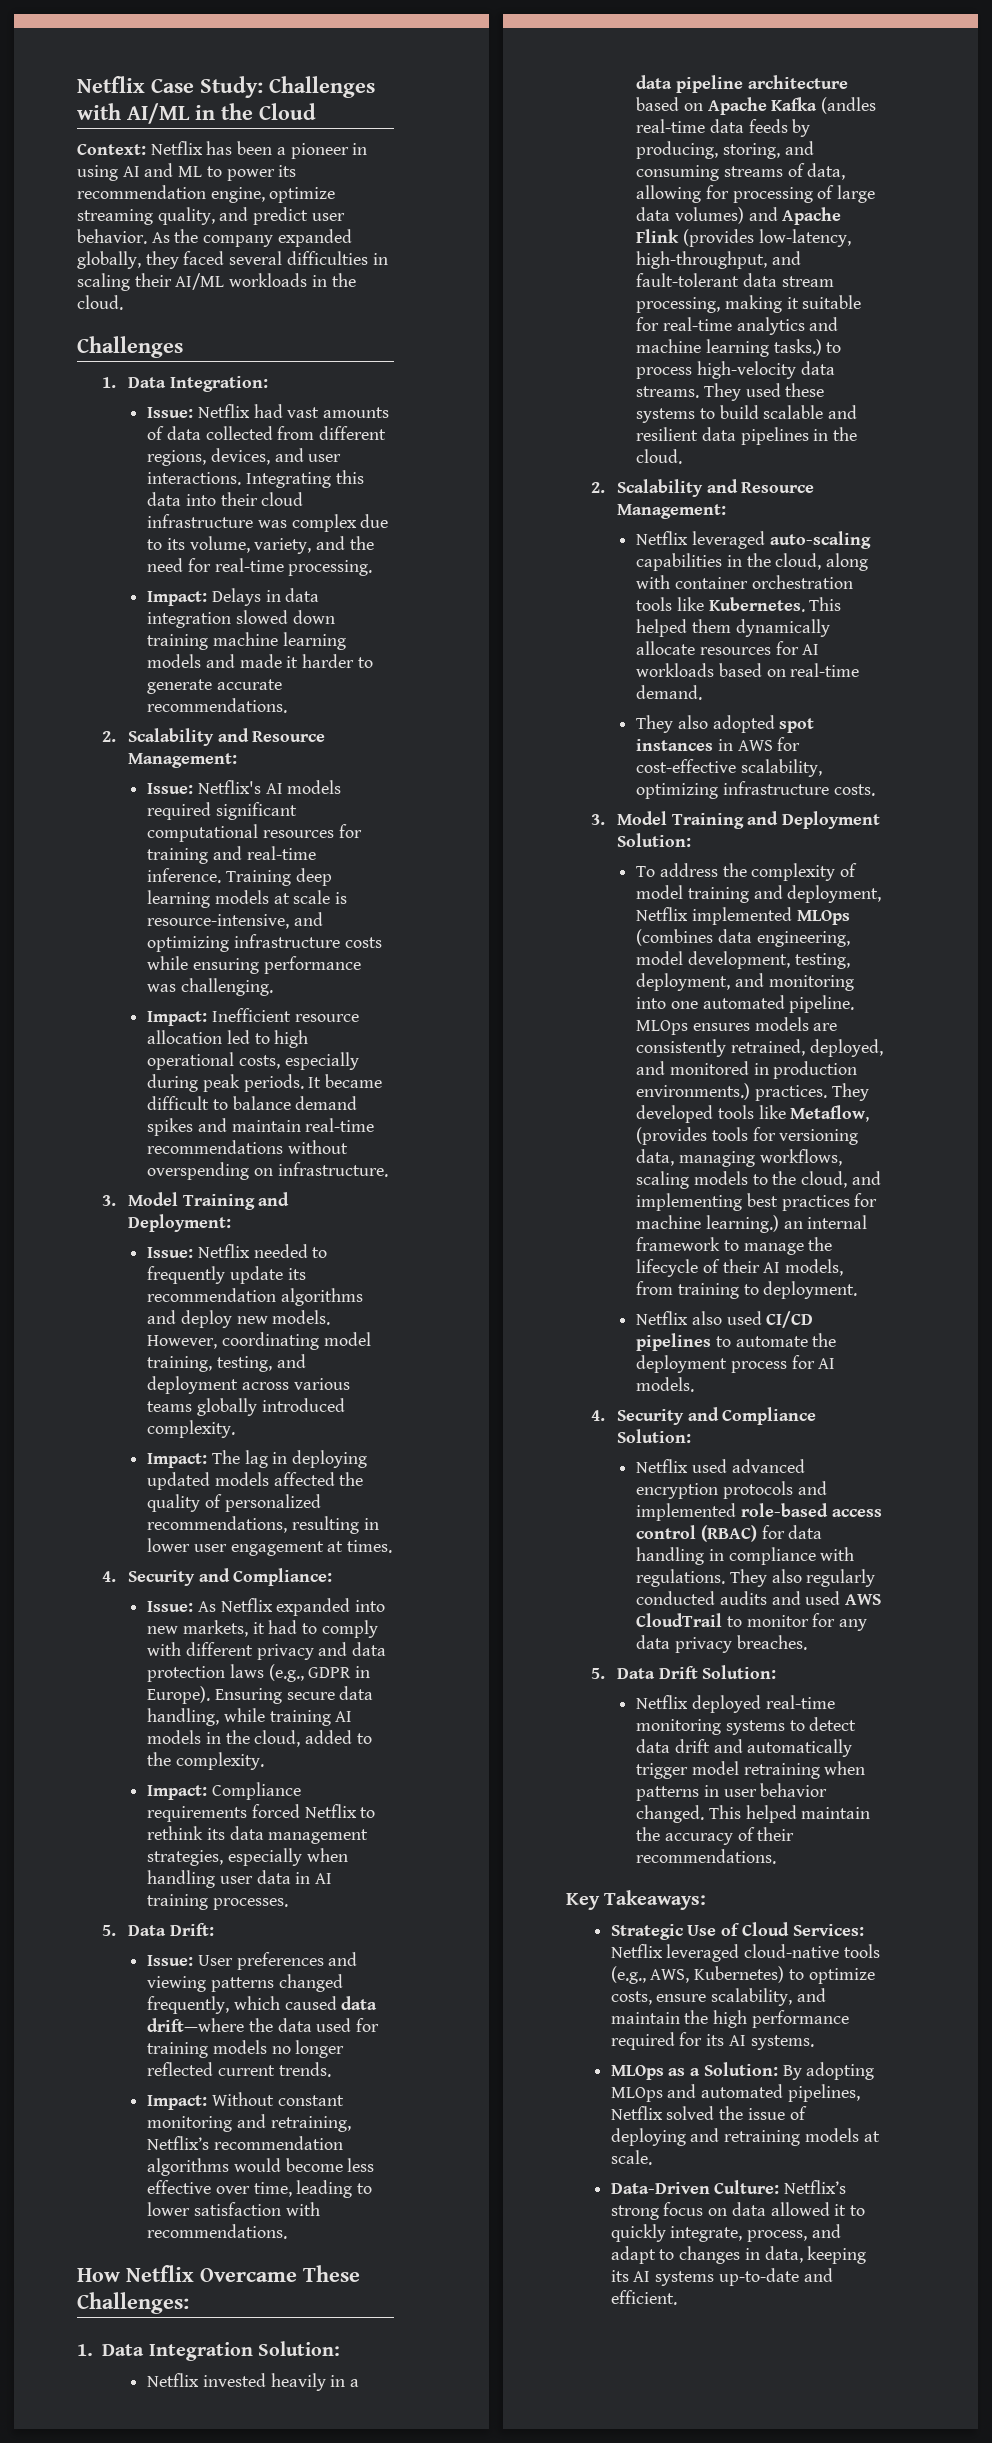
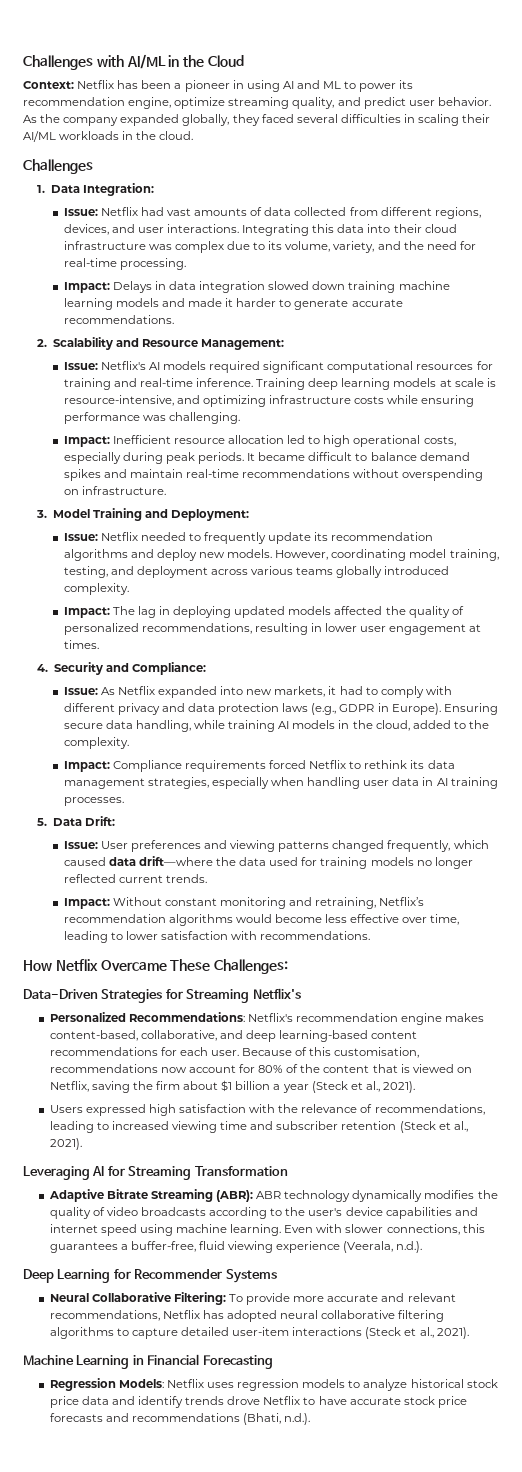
- Netflix Case Study: Challenges with AI/ML in the Cloud
+ Challenges with AI/ML in the Cloud
- 1. Data Integration Solution:
- Netflix invested heavily in a data pipeline architecture based on Apache Kafka (andles real-time data feeds by producing, storing, and consuming streams of data, allowing for processing of large data volumes) and Apache Flink (provides low-latency, high-throughput, and fault-tolerant data stream processing, making it suitable for real-time analytics and machine learning tasks.) to process high-velocity data streams. They used these systems to build scalable and resilient data pipelines in the cloud.
- 2. Scalability and Resource Management:
- Netflix leveraged auto-scaling capabilities in the cloud, along with container orchestration tools like Kubernetes. This helped them dynamically allocate resources for AI workloads based on real-time demand.
- They also adopted spot instances in AWS for cost-effective scalability, optimizing infrastructure costs.
- 3. Model Training and Deployment Solution:
- To address the complexity of model training and deployment, Netflix implemented MLOps (combines data engineering, model development, testing, deployment, and monitoring into one automated pipeline. MLOps ensures models are consistently retrained, deployed, and monitored in production environments.) practices. They developed tools like Metaflow, (provides tools for versioning data, managing workflows, scaling models to the cloud, and implementing best practices for machine learning.) an internal framework to manage the lifecycle of their AI models, from training to deployment.
- Netflix also used CI/CD pipelines to automate the deployment process for AI models.
- 4. Security and Compliance Solution:
- Netflix used advanced encryption protocols and implemented role-based access control (RBAC) for data handling in compliance with regulations. They also regularly conducted audits and used AWS CloudTrail to monitor for any data privacy breaches.
- 5. Data Drift Solution:
- Netflix deployed real-time monitoring systems to detect data drift and automatically trigger model retraining when patterns in user behavior changed. This helped maintain the accuracy of their recommendations.
- Key Takeaways:
- Strategic Use of Cloud Services: Netflix leveraged cloud-native tools (e.g., AWS, Kubernetes) to optimize costs, ensure scalability, and maintain the high performance required for its AI systems.
- MLOps as a Solution: By adopting MLOps and automated pipelines, Netflix solved the issue of deploying and retraining models at scale.
- Data-Driven Culture: Netflix’s strong focus on data allowed it to quickly integrate, process, and adapt to changes in data, keeping its AI systems up-to-date and efficient.
+ Data-Driven Strategies for Streaming Netflix's
+ Personalized Recommendations: Netflix's recommendation engine makes content-based, collaborative, and deep learning-based content recommendations for each user. Because of this customisation, recommendations now account for 80% of the content that is viewed on Netflix, saving the firm about $1 billion a year (Steck et al., 2021).
+ Users expressed high satisfaction with the relevance of recommendations, leading to increased viewing time and subscriber retention (Steck et al., 2021).
+ Leveraging AI for Streaming Transformation
+ Adaptive Bitrate Streaming (ABR): ABR technology dynamically modifies the quality of video broadcasts according to the user's device capabilities and internet speed using machine learning. Even with slower connections, this guarantees a buffer-free, fluid viewing experience (Veerala, n.d.).
+ Deep Learning for Recommender Systems
+ Neural Collaborative Filtering: To provide more accurate and relevant recommendations, Netflix has adopted neural collaborative filtering algorithms to capture detailed user-item interactions (Steck et al., 2021).
+ Machine Learning in Financial Forecasting
+ Regression Models: Netflix uses regression models to analyze historical stock price data and identify trends drove Netflix to have accurate stock price forecasts and recommendations (Bhati, n.d.).

